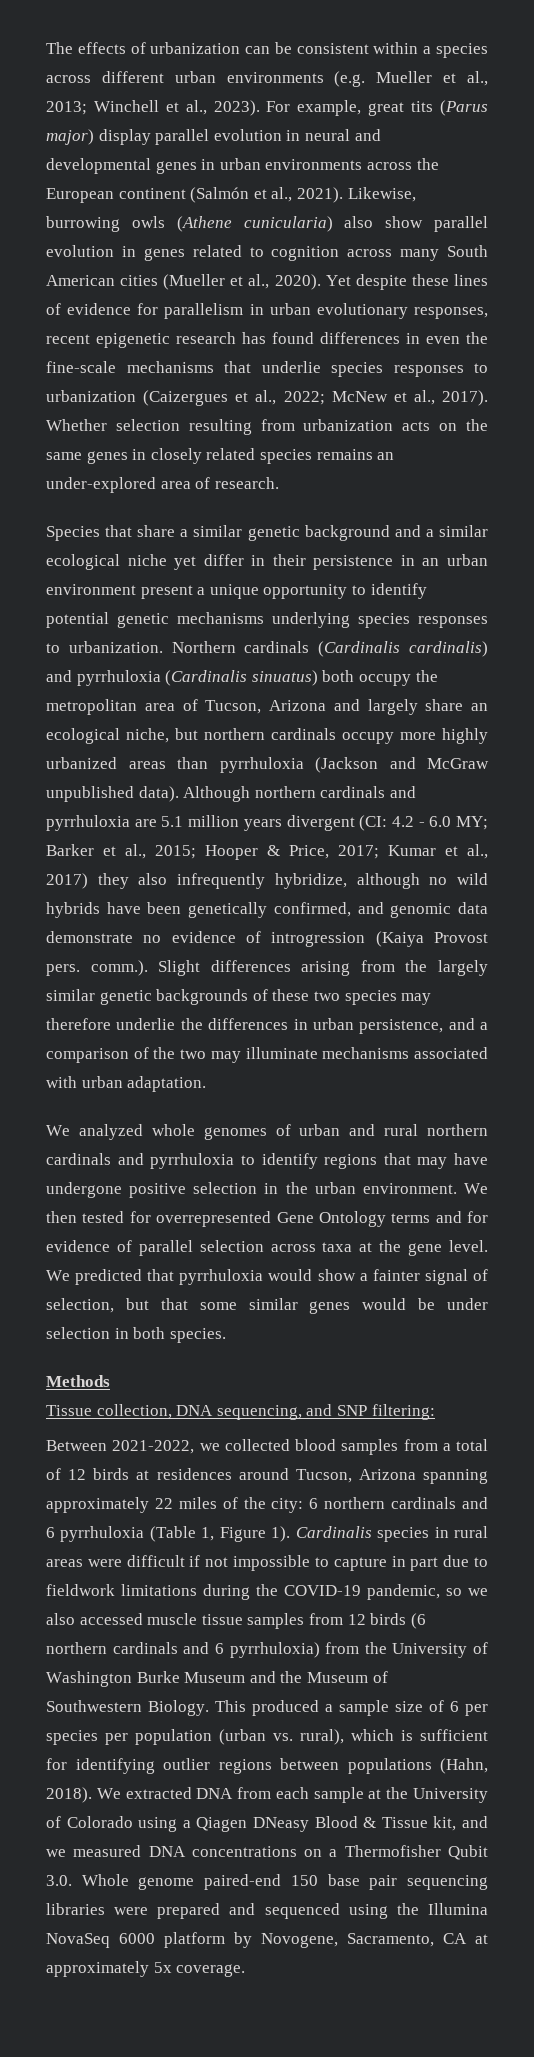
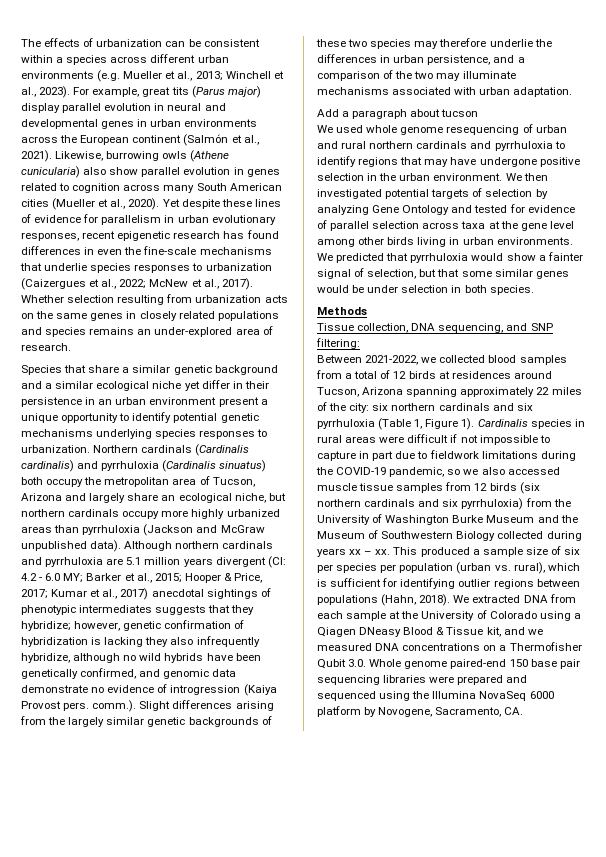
- Whether selection resulting from urbanization acts on the same genes in closely related species remains an under-explored area of research.
+ Whether selection resulting from urbanization acts on the same genes in closely related populations and species remains an under-explored area of research.
- Kumar et al., 2017) they also infrequently hybridize, although no wild hybrids have been genetically confirmed, and genomic data demonstrate no evidence of introgression (Kaiya Provost pers. comm.). Slight differences arising from the largely similar genetic backgrounds of these two species may therefore underlie the differences in urban persistence, and a comparison of the two may illuminate mechanisms associated with urban adaptation.
+ Kumar et al., 2017) anecdotal sightings of phenotypic intermediates suggests that they hybridize; however, genetic confirmation of hybridization is lacking they also infrequently hybridize, although no wild hybrids have been genetically confirmed, and genomic data demonstrate no evidence of introgression (Kaiya Provost pers. comm.). Slight differences arising from the largely similar genetic backgrounds of these two species may therefore underlie the differences in urban persistence, and a comparison of the two may illuminate mechanisms associated with urban adaptation.
- We analyzed whole genomes of urban and rural northern cardinals and pyrrhuloxia to identify regions that may have undergone positive selection in the urban environment.
+ Add a paragraph about tucson
+ We used whole genome resequencing of urban and rural northern cardinals and pyrrhuloxia to identify regions that may have undergone positive selection in the urban environment.
- We then tested for overrepresented Gene Ontology terms and for evidence of parallel selection across taxa at the gene level.
+ We then investigated potential targets of selection by analyzing Gene Ontology and tested for evidence of parallel selection across taxa at the gene level among other birds living in urban environments.
- Between 2021-2022, we collected blood samples from a total of 12 birds at residences around Tucson, Arizona spanning approximately 22 miles of the city: 6 northern cardinals and 6 pyrrhuloxia (Table 1, Figure 1).
+ Between 2021-2022, we collected blood samples from a total of 12 birds at residences around Tucson, Arizona spanning approximately 22 miles of the city: six northern cardinals and six pyrrhuloxia (Table 1, Figure 1).
- Cardinalis species in rural areas were difficult if not impossible to capture in part due to fieldwork limitations during the COVID-19 pandemic, so we also accessed muscle tissue samples from 12 birds (6 northern cardinals and 6 pyrrhuloxia) from the University of Washington Burke Museum and the Museum of Southwestern Biology.
+ Cardinalis species in rural areas were difficult if not impossible to capture in part due to fieldwork limitations during the COVID-19 pandemic, so we also accessed muscle tissue samples from 12 birds (six northern cardinals and six pyrrhuloxia) from the University of Washington Burke Museum and the Museum of Southwestern Biology collected during years xx – xx.
- This produced a sample size of 6 per species per population (urban vs. rural), which is sufficient for identifying outlier regions between populations (Hahn, 2018).
+ This produced a sample size of six per species per population (urban vs. rural), which is sufficient for identifying outlier regions between populations (Hahn, 2018).
- We extracted DNA from each sample at the University of Colorado using a Qiagen DNeasy Blood & Tissue kit, and we measured DNA concentrations on a Thermofisher Qubit 3.0. Whole genome paired-end 150 base pair sequencing libraries were prepared and sequenced using the Illumina NovaSeq 6000 platform by Novogene, Sacramento, CA at approximately 5x coverage.
+ We extracted DNA from each sample at the University of Colorado using a Qiagen DNeasy Blood & Tissue kit, and we measured DNA concentrations on a Thermofisher Qubit 3.0. Whole genome paired-end 150 base pair sequencing libraries were prepared and sequenced using the Illumina NovaSeq 6000 platform by Novogene, Sacramento, CA.

